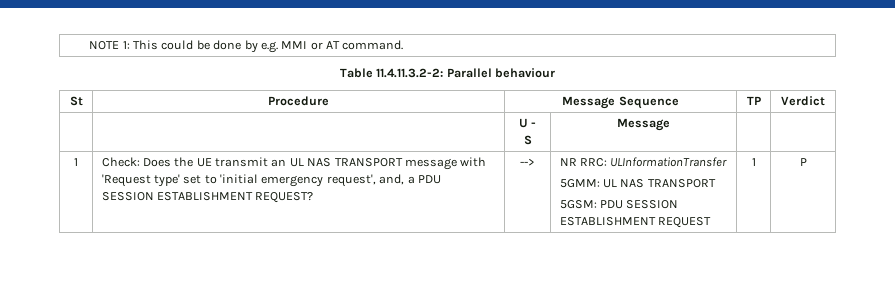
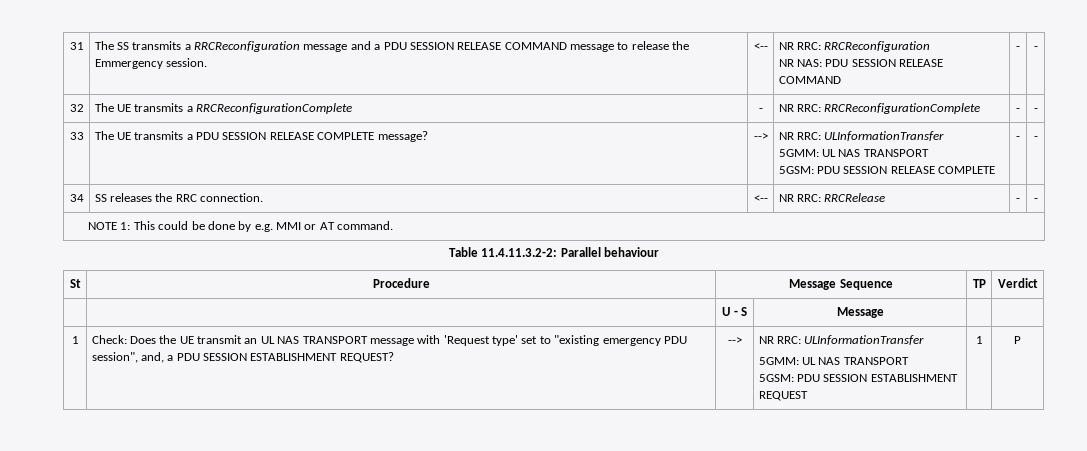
+ 31 | The SS transmits a RRCReconfiguration message and a PDU SESSION RELEASE COMMAND message to release the Emmergency session. | <-- | NR RRC: RRCReconfiguration
+ NR NAS: PDU SESSION RELEASE COMMAND | - | -
+ 32 | The UE transmits a RRCReconfigurationComplete | - | NR RRC: RRCReconfigurationComplete | - | -
+ 33 | The UE transmits a PDU SESSION RELEASE COMPLETE message? | --> | NR RRC: ULInformationTransfer
+ 5GMM: UL NAS TRANSPORT
+ 5GSM: PDU SESSION RELEASE COMPLETE | - | -
+ 34 | SS releases the RRC connection. | <-- | NR RRC: RRCRelease | - | -
- Check: Does the UE transmit an UL NAS TRANSPORT message with 'Request type' set to 'initial emergency request', and, a PDU SESSION ESTABLISHMENT REQUEST?
+ Check: Does the UE transmit an UL NAS TRANSPORT message with 'Request type' set to "existing emergency PDU session", and, a PDU SESSION ESTABLISHMENT REQUEST?

